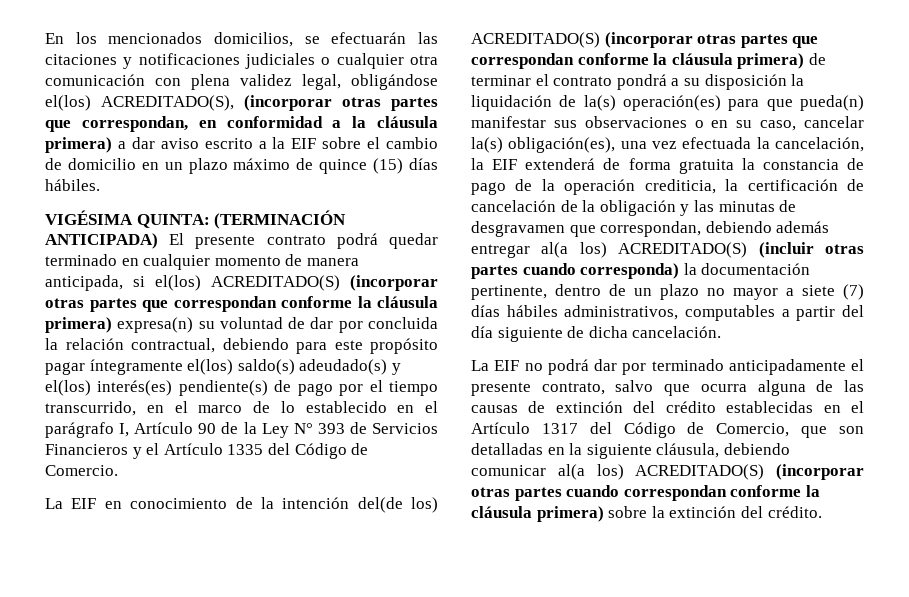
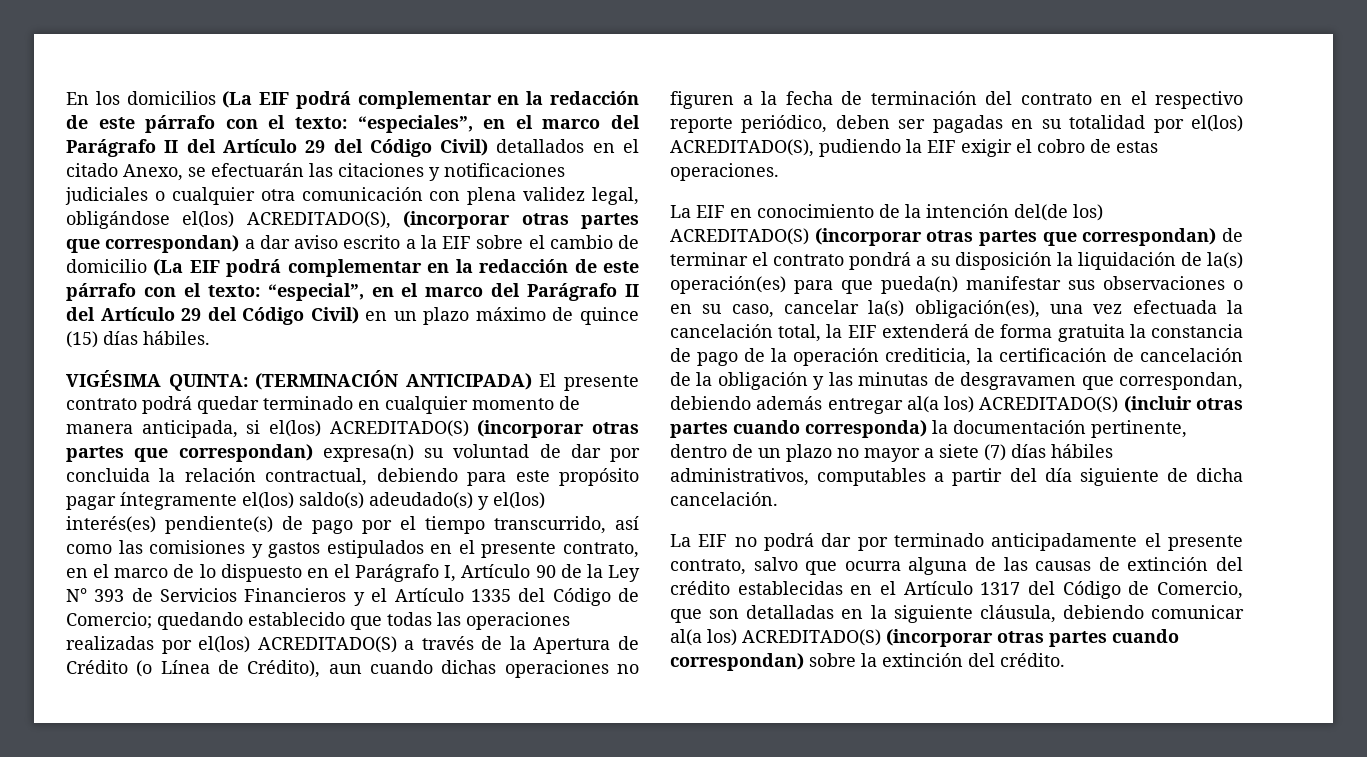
- En los mencionados domicilios, se efectuarán las citaciones y notificaciones judiciales o cualquier otra comunicación con plena validez legal, obligándose el(los) ACREDITADO(S), (incorporar otras partes que correspondan, en conformidad a la cláusula primera) a dar aviso escrito a la EIF sobre el cambio de domicilio en un plazo máximo de quince (15) días hábiles.
+ En los domicilios (La EIF podrá complementar en la redacción de este párrafo con el texto: “especiales”, en el marco del Parágrafo II del Artículo 29 del Código Civil) detallados en el citado Anexo, se efectuarán las citaciones y notificaciones judiciales o cualquier otra comunicación con plena validez legal, obligándose el(los) ACREDITADO(S), (incorporar otras partes que correspondan) a dar aviso escrito a la EIF sobre el cambio de domicilio (La EIF podrá complementar en la redacción de este párrafo con el texto: “especial”, en el marco del Parágrafo II del Artículo 29 del Código Civil) en un plazo máximo de quince (15) días hábiles.
- (TERMINACIÓN ANTICIPADA) El presente contrato podrá quedar terminado en cualquier momento de manera anticipada, si el(los) ACREDITADO(S) (incorporar otras partes que correspondan conforme la cláusula primera) expresa(n) su voluntad de dar por concluida la relación contractual, debiendo para este propósito pagar íntegramente el(los) saldo(s) adeudado(s) y el(los) interés(es) pendiente(s) de pago por el tiempo transcurrido, en el marco de lo establecido en el parágrafo I, Artículo 90 de la Ley N° 393 de Servicios Financieros y el Artículo 1335 del Código de Comercio.
+ (TERMINACIÓN ANTICIPADA) El presente contrato podrá quedar terminado en cualquier momento de manera anticipada, si el(los) ACREDITADO(S) (incorporar otras partes que correspondan) expresa(n) su voluntad de dar por concluida la relación contractual, debiendo para este propósito pagar íntegramente el(los) saldo(s) adeudado(s) y el(los) interés(es) pendiente(s) de pago por el tiempo transcurrido, así como las comisiones y gastos estipulados en el presente contrato, en el marco de lo dispuesto en el Parágrafo I, Artículo 90 de la Ley N° 393 de Servicios Financieros y el Artículo 1335 del Código de Comercio; quedando establecido que todas las operaciones realizadas por el(los) ACREDITADO(S) a través de la Apertura de Crédito (o Línea de Crédito), aun cuando dichas operaciones no figuren a la fecha de terminación del contrato en el respectivo reporte periódico, deben ser pagadas en su totalidad por el(los) ACREDITADO(S), pudiendo la EIF exigir el cobro de estas operaciones.
- La EIF en conocimiento de la intención del(de los) ACREDITADO(S) (incorporar otras partes que correspondan conforme la cláusula primera) de terminar el contrato pondrá a su disposición la liquidación de la(s) operación(es) para que pueda(n) manifestar sus observaciones o en su caso, cancelar la(s) obligación(es), una vez efectuada la cancelación, la EIF extenderá de forma gratuita la constancia de pago de la operación crediticia, la certificación de cancelación de la obligación y las minutas de desgravamen que correspondan, debiendo además entregar al(a los) ACREDITADO(S) (incluir otras partes cuando corresponda) la documentación pertinente, dentro de un plazo no mayor a siete (7) días hábiles administrativos, computables a partir del día siguiente de dicha cancelación.
+ La EIF en conocimiento de la intención del(de los) ACREDITADO(S) (incorporar otras partes que correspondan) de terminar el contrato pondrá a su disposición la liquidación de la(s) operación(es) para que pueda(n) manifestar sus observaciones o en su caso, cancelar la(s) obligación(es), una vez efectuada la cancelación total, la EIF extenderá de forma gratuita la constancia de pago de la operación crediticia, la certificación de cancelación de la obligación y las minutas de desgravamen que correspondan, debiendo además entregar al(a los) ACREDITADO(S) (incluir otras partes cuando corresponda) la documentación pertinente, dentro de un plazo no mayor a siete (7) días hábiles administrativos, computables a partir del día siguiente de dicha cancelación.
- La EIF no podrá dar por terminado anticipadamente el presente contrato, salvo que ocurra alguna de las causas de extinción del crédito establecidas en el Artículo 1317 del Código de Comercio, que son detalladas en la siguiente cláusula, debiendo comunicar al(a los) ACREDITADO(S) (incorporar otras partes cuando correspondan conforme la cláusula primera) sobre la extinción del crédito.
+ La EIF no podrá dar por terminado anticipadamente el presente contrato, salvo que ocurra alguna de las causas de extinción del crédito establecidas en el Artículo 1317 del Código de Comercio, que son detalladas en la siguiente cláusula, debiendo comunicar al(a los) ACREDITADO(S) (incorporar otras partes cuando correspondan) sobre la extinción del crédito.

